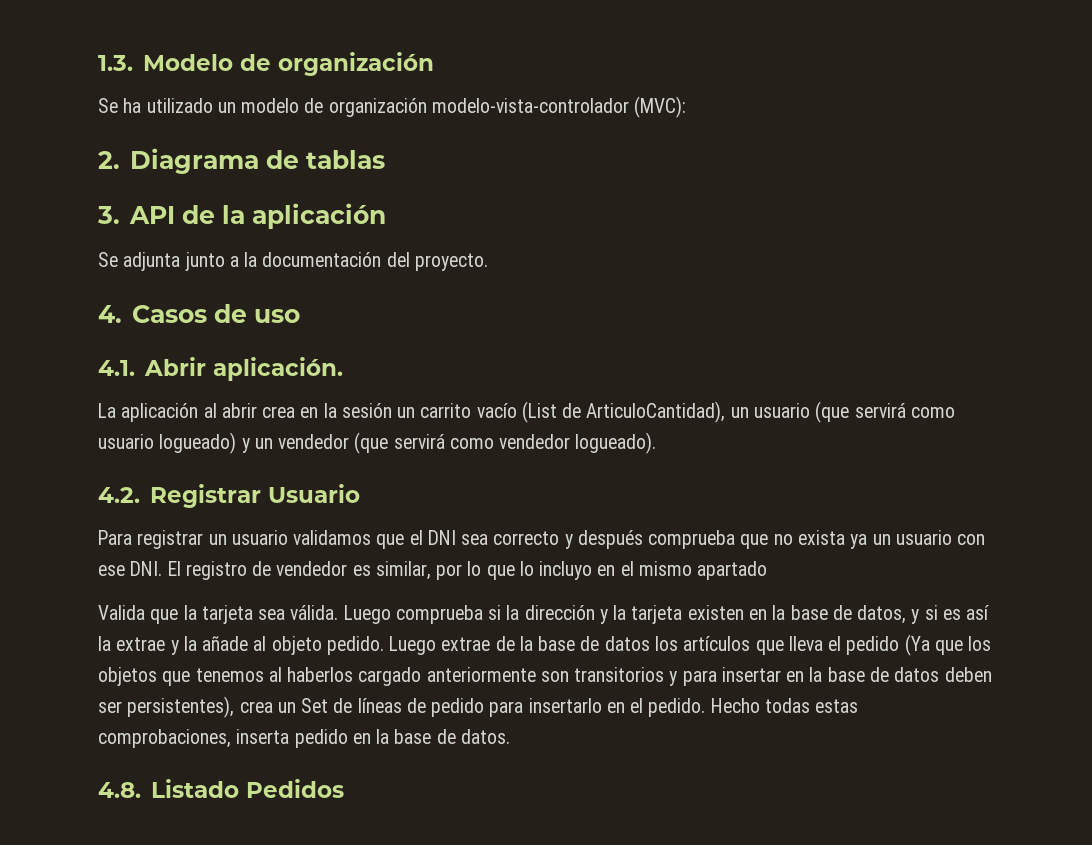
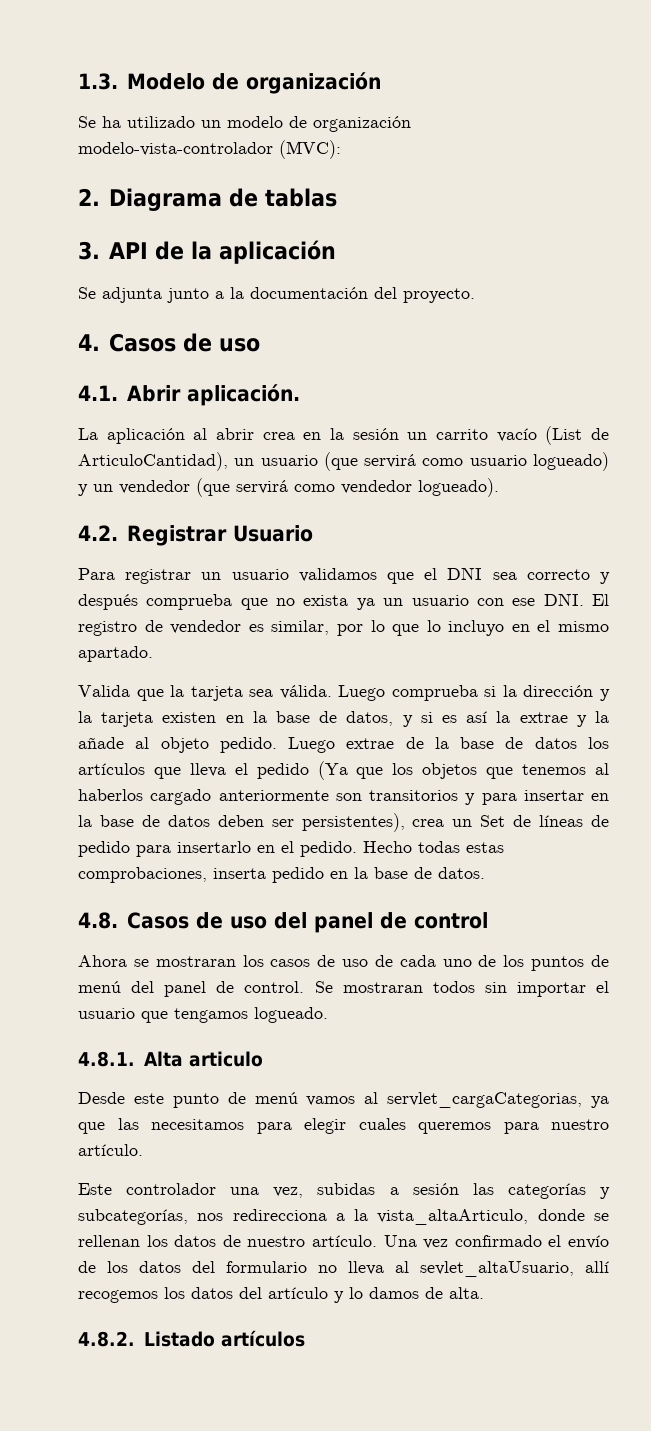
- Para registrar un usuario validamos que el DNI sea correcto y después comprueba que no exista ya un usuario con ese DNI. El registro de vendedor es similar, por lo que lo incluyo en el mismo apartado
+ Para registrar un usuario validamos que el DNI sea correcto y después comprueba que no exista ya un usuario con ese DNI. El registro de vendedor es similar, por lo que lo incluyo en el mismo apartado.
- 4.8. Listado Pedidos
+ 4.8. Casos de uso del panel de control
+ Ahora se mostraran los casos de uso de cada uno de los puntos de menú del panel de control. Se mostraran todos sin importar el usuario que tengamos logueado.
+ 4.8.1. Alta articulo
+ Desde este punto de menú vamos al servlet_cargaCategorias, ya que las necesitamos para elegir cuales queremos para nuestro artículo.
+ Este controlador una vez, subidas a sesión las categorías y subcategorías, nos redirecciona a la vista_altaArticulo, donde se rellenan los datos de nuestro artículo. Una vez confirmado el envío de los datos del formulario no lleva al sevlet_altaUsuario, allí recogemos los datos del artículo y lo damos de alta.
+ 4.8.2. Listado artículos

